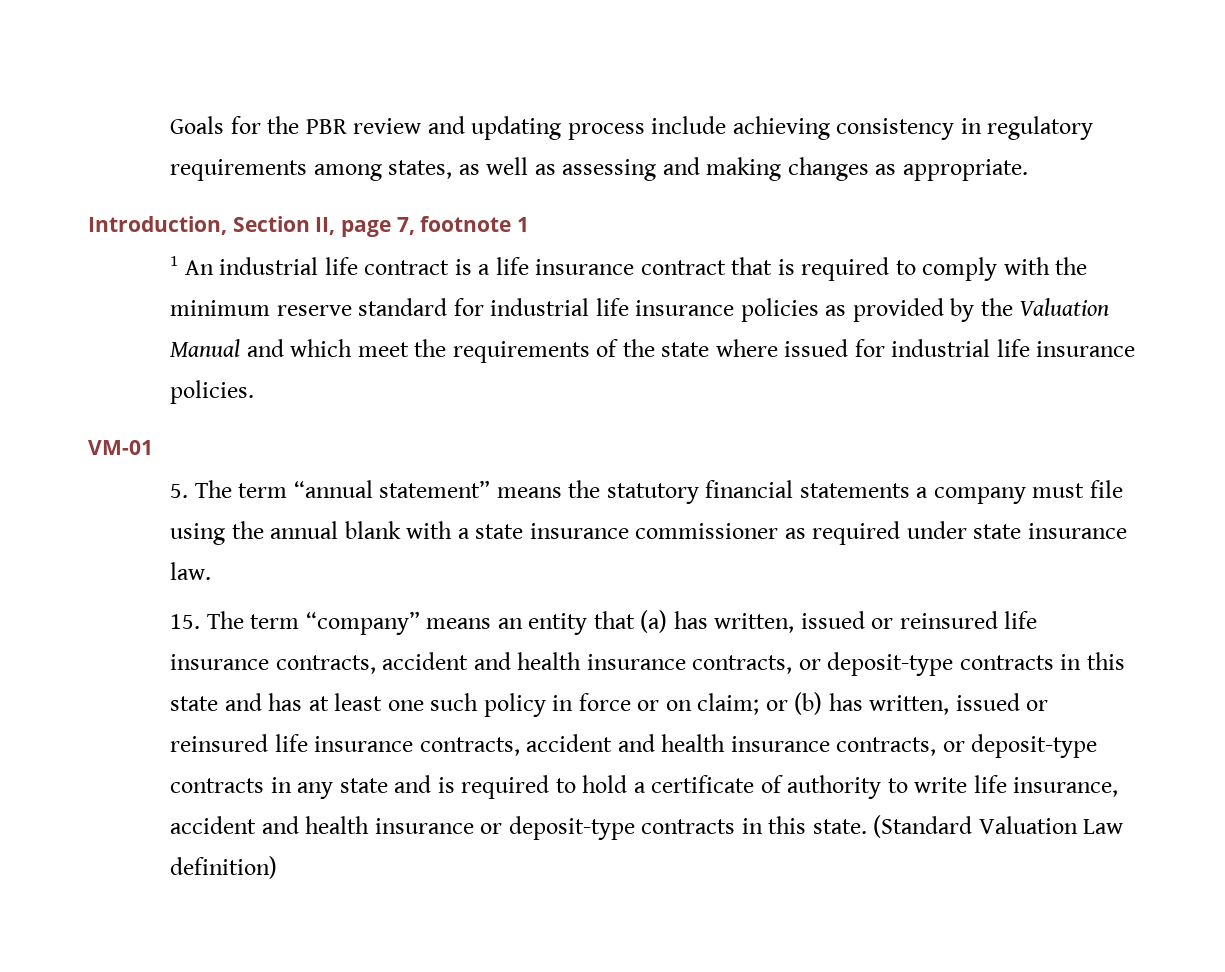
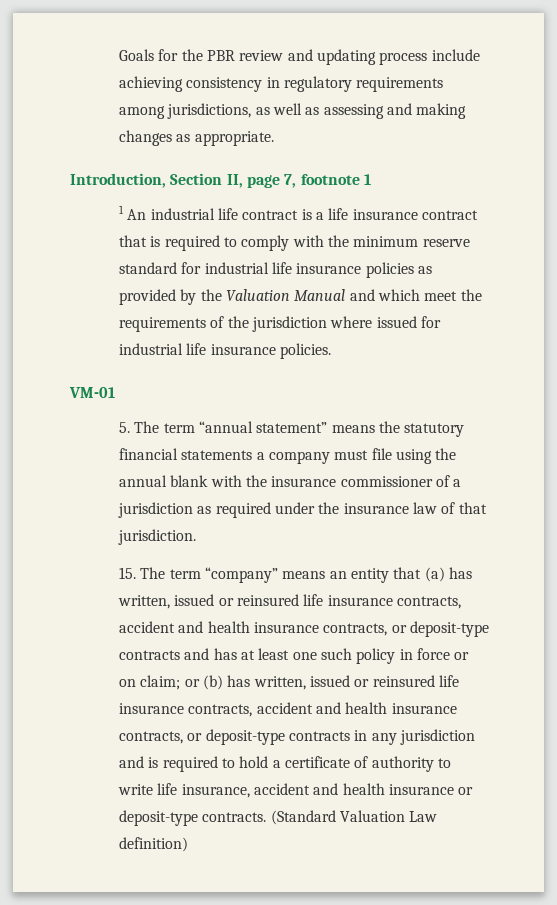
- Goals for the PBR review and updating process include achieving consistency in regulatory requirements among states, as well as assessing and making changes as appropriate.
+ Goals for the PBR review and updating process include achieving consistency in regulatory requirements among jurisdictions, as well as assessing and making changes as appropriate.
- 1 An industrial life contract is a life insurance contract that is required to comply with the minimum reserve standard for industrial life insurance policies as provided by the Valuation Manual and which meet the requirements of the state where issued for industrial life insurance policies.
+ 1 An industrial life contract is a life insurance contract that is required to comply with the minimum reserve standard for industrial life insurance policies as provided by the Valuation Manual and which meet the requirements of the jurisdiction where issued for industrial life insurance policies.
- 5. The term “annual statement” means the statutory financial statements a company must file using the annual blank with a state insurance commissioner as required under state insurance law.
+ 5. The term “annual statement” means the statutory financial statements a company must file using the annual blank with the insurance commissioner of a jurisdiction as required under the insurance law of that jurisdiction.
- 15. The term “company” means an entity that (a) has written, issued or reinsured life insurance contracts, accident and health insurance contracts, or deposit-type contracts in this state and has at least one such policy in force or on claim;
+ 15. The term “company” means an entity that (a) has written, issued or reinsured life insurance contracts, accident and health insurance contracts, or deposit-type contracts and has at least one such policy in force or on claim;
- or (b) has written, issued or reinsured life insurance contracts, accident and health insurance contracts, or deposit-type contracts in any state and is required to hold a certificate of authority to write life insurance, accident and health insurance or deposit-type contracts in this state.
+ or (b) has written, issued or reinsured life insurance contracts, accident and health insurance contracts, or deposit-type contracts in any jurisdiction and is required to hold a certificate of authority to write life insurance, accident and health insurance or deposit-type contracts.

